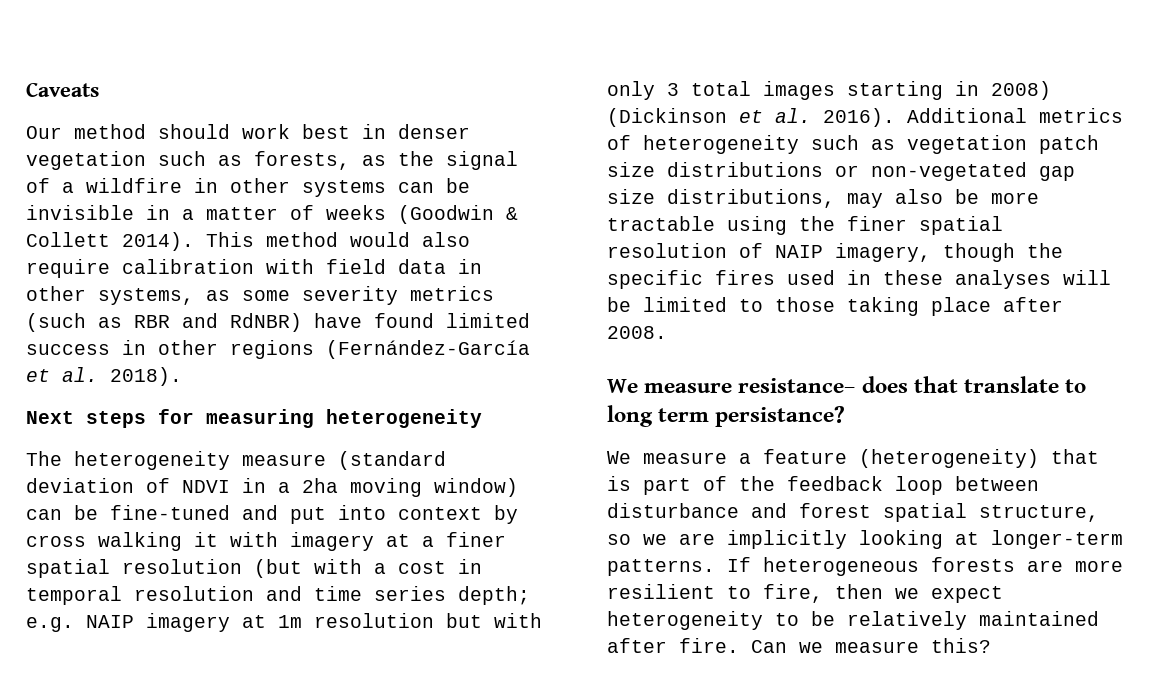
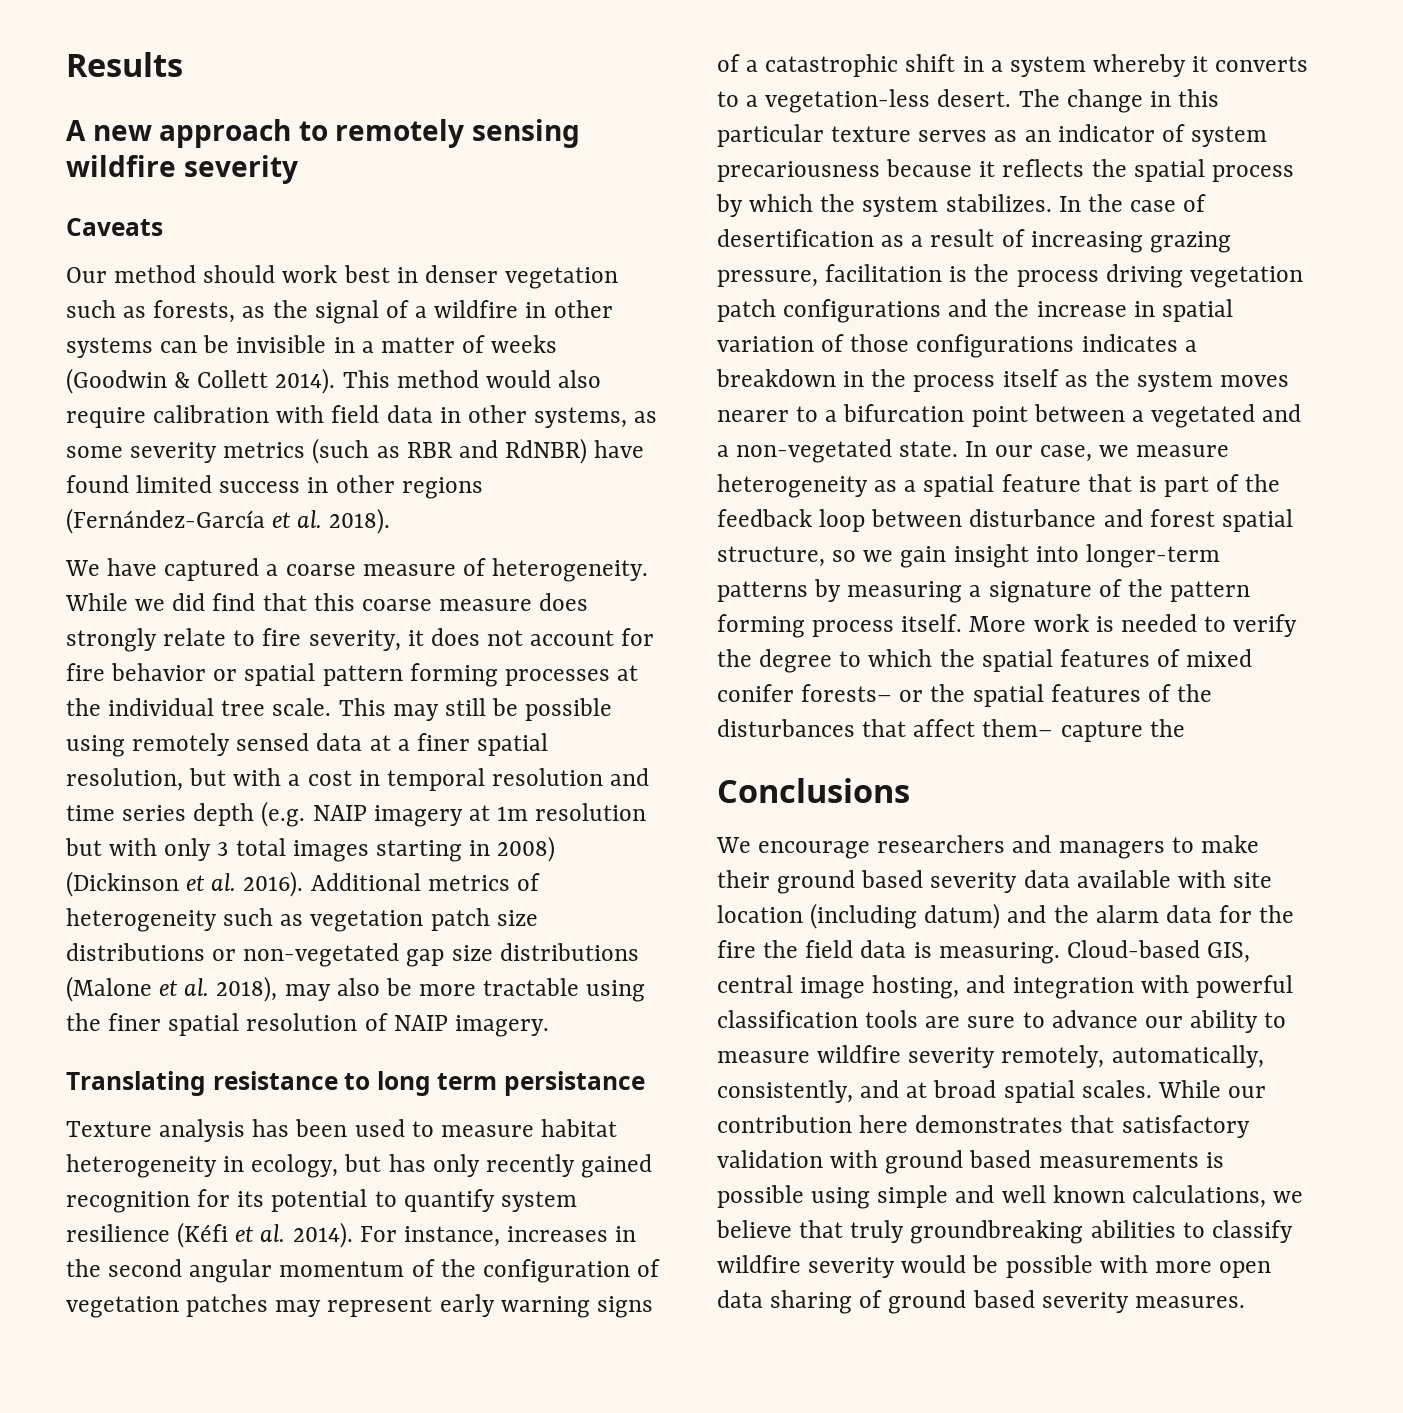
+ Results
+ A new approach to remotely sensing wildfire severity
- Next steps for measuring heterogeneity
- The heterogeneity measure (standard deviation of NDVI in a 2ha moving window) can be fine-tuned and put into context by cross walking it with imagery at a finer spatial resolution (but with a cost in temporal resolution and time series depth; e.g. NAIP imagery at 1m resolution but with only 3 total images starting in 2008) (Dickinson et al. 2016).
+ We have captured a coarse measure of heterogeneity. While we did find that this coarse measure does strongly relate to fire severity, it does not account for fire behavior or spatial pattern forming processes at the individual tree scale. This may still be possible using remotely sensed data at a finer spatial resolution, but with a cost in temporal resolution and time series depth (e.g. NAIP imagery at 1m resolution but with only 3 total images starting in 2008) (Dickinson et al. 2016).
- Additional metrics of heterogeneity such as vegetation patch size distributions or non-vegetated gap size distributions, may also be more tractable using the finer spatial resolution of NAIP imagery, though the specific fires used in these analyses will be limited to those taking place after 2008.
- We measure resistance– does that translate to long term persistance?
- We measure a feature (heterogeneity) that is part of the feedback loop between disturbance and forest spatial structure, so we are implicitly looking at longer-term patterns. If heterogeneous forests are more resilient to fire, then we expect heterogeneity to be relatively maintained after fire. Can we measure this?
+ Additional metrics of heterogeneity such as vegetation patch size distributions or non-vegetated gap size distributions (Malone et al. 2018), may also be more tractable using the finer spatial resolution of NAIP imagery.
+ Translating resistance to long term persistance
+ Texture analysis has been used to measure habitat heterogeneity in ecology, but has only recently gained recognition for its potential to quantify system resilience (Kéfi et al. 2014). For instance, increases in the second angular momentum of the configuration of vegetation patches may represent early warning signs of a catastrophic shift in a system whereby it converts to a vegetation-less desert. The change in this particular texture serves as an indicator of system precariousness because it reflects the spatial process by which the system stabilizes. In the case of desertification as a result of increasing grazing pressure, facilitation is the process driving vegetation patch configurations and the increase in spatial variation of those configurations indicates a breakdown in the process itself as the system moves nearer to a bifurcation point between a vegetated and a non-vegetated state. In our case, we measure heterogeneity as a spatial feature that is part of the feedback loop between disturbance and forest spatial structure, so we gain insight into longer-term patterns by measuring a signature of the pattern forming process itself. More work is needed to verify the degree to which the spatial features of mixed conifer forests– or the spatial features of the disturbances that affect them– capture the
+ Conclusions
+ We encourage researchers and managers to make their ground based severity data available with site location (including datum) and the alarm data for the fire the field data is measuring. Cloud-based GIS, central image hosting, and integration with powerful classification tools are sure to advance our ability to measure wildfire severity remotely, automatically, consistently, and at broad spatial scales. While our contribution here demonstrates that satisfactory validation with ground based measurements is possible using simple and well known calculations, we believe that truly groundbreaking abilities to classify wildfire severity would be possible with more open data sharing of ground based severity measures.

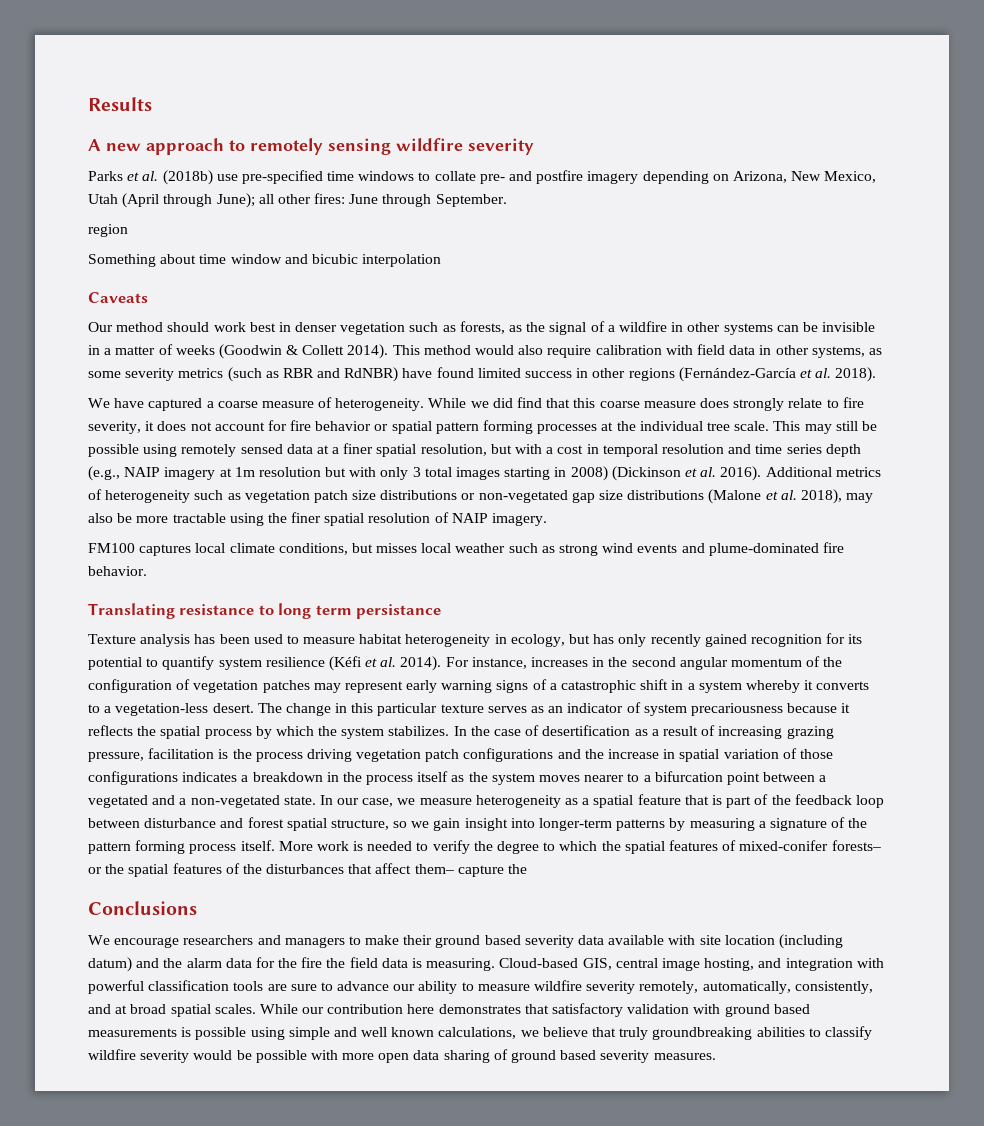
+ Parks et al. (2018b) use pre-specified time windows to collate pre- and postfire imagery depending on Arizona, New Mexico, Utah (April through June); all other fires: June through September.
+ region
+ Something about time window and bicubic interpolation
- This may still be possible using remotely sensed data at a finer spatial resolution, but with a cost in temporal resolution and time series depth (e.g. NAIP imagery at 1m resolution but with only 3 total images starting in 2008) (Dickinson et al. 2016).
+ This may still be possible using remotely sensed data at a finer spatial resolution, but with a cost in temporal resolution and time series depth (e.g., NAIP imagery at 1m resolution but with only 3 total images starting in 2008) (Dickinson et al. 2016).
+ FM100 captures local climate conditions, but misses local weather such as strong wind events and plume-dominated fire behavior.
- More work is needed to verify the degree to which the spatial features of mixed conifer forests– or the spatial features of the disturbances that affect them– capture the
+ More work is needed to verify the degree to which the spatial features of mixed-conifer forests– or the spatial features of the disturbances that affect them– capture the

